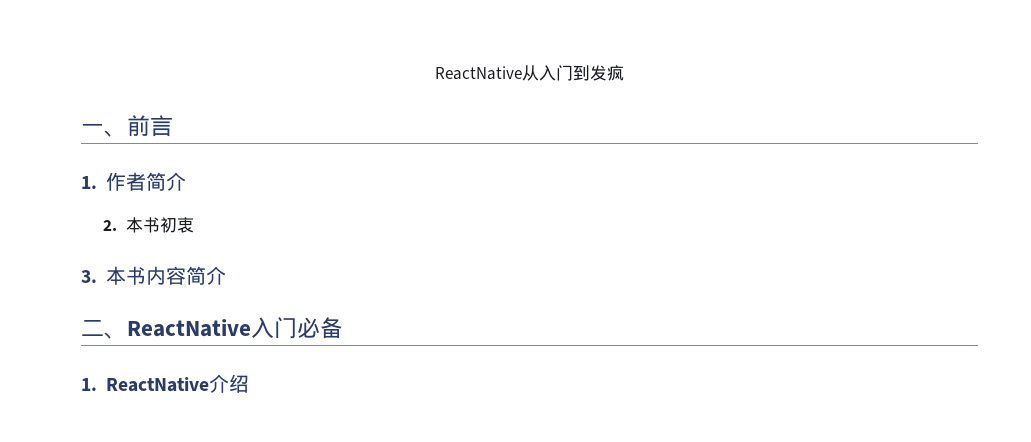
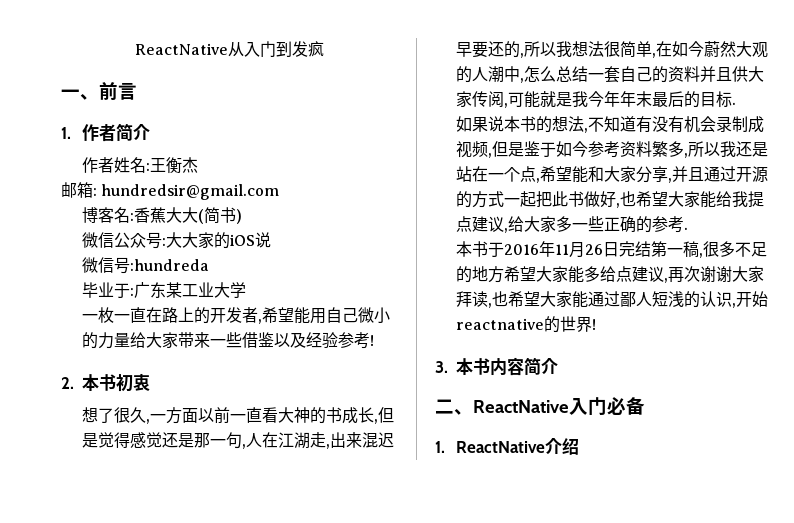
+ 作者姓名:王衡杰
+ 邮箱: hundredsir@gmail.com
+ 博客名:香蕉大大(简书)
+ 微信公众号:大大家的iOS说
+ 微信号:hundreda
+ 毕业于:广东某工业大学
+ 一枚一直在路上的开发者,希望能用自己微小的力量给大家带来一些借鉴以及经验参考!
  2.本书初衷
+ 想了很久,一方面以前一直看大神的书成长,但是觉得感觉还是那一句,人在江湖走,出来混迟早要还的,所以我想法很简单,在如今蔚然大观的人潮中,怎么总结一套自己的资料并且供大家传阅,可能就是我今年年末最后的目标.
+ 如果说本书的想法,不知道有没有机会录制成视频,但是鉴于如今参考资料繁多,所以我还是站在一个点,希望能和大家分享,并且通过开源的方式一起把此书做好,也希望大家能给我提点建议,给大家多一些正确的参考.
+ 本书于2016年11月26日完结第一稿,很多不足的地方希望大家能多给点建议,再次谢谢大家拜读,也希望大家能通过鄙人短浅的认识,开始reactnative的世界!

